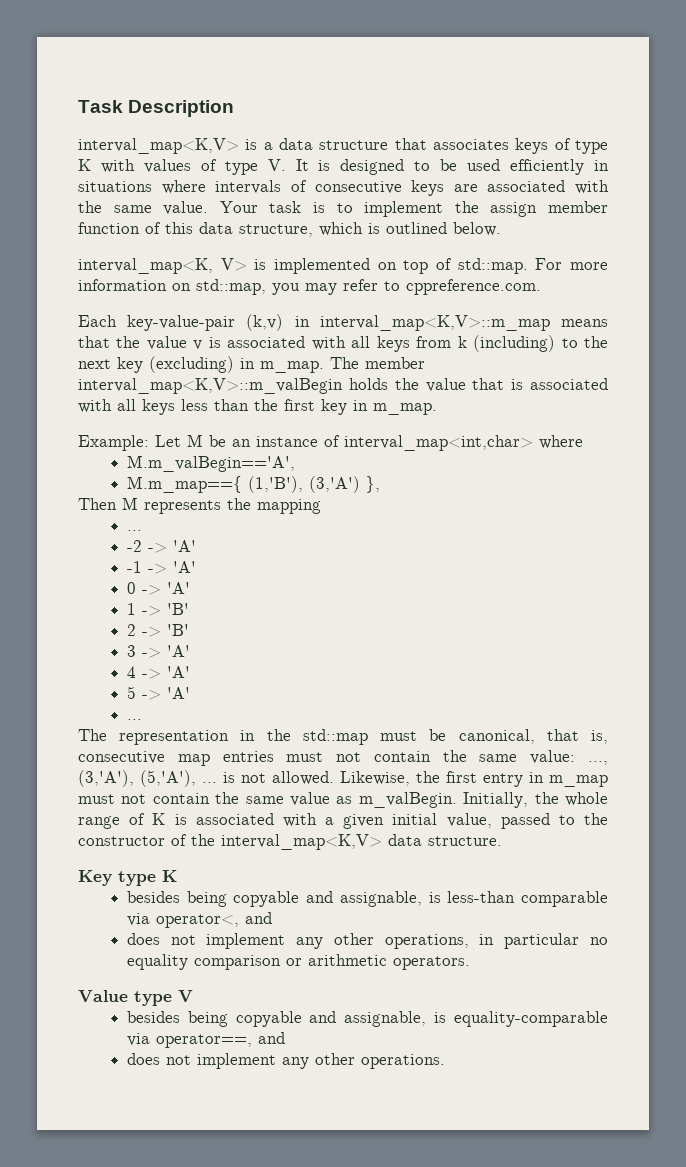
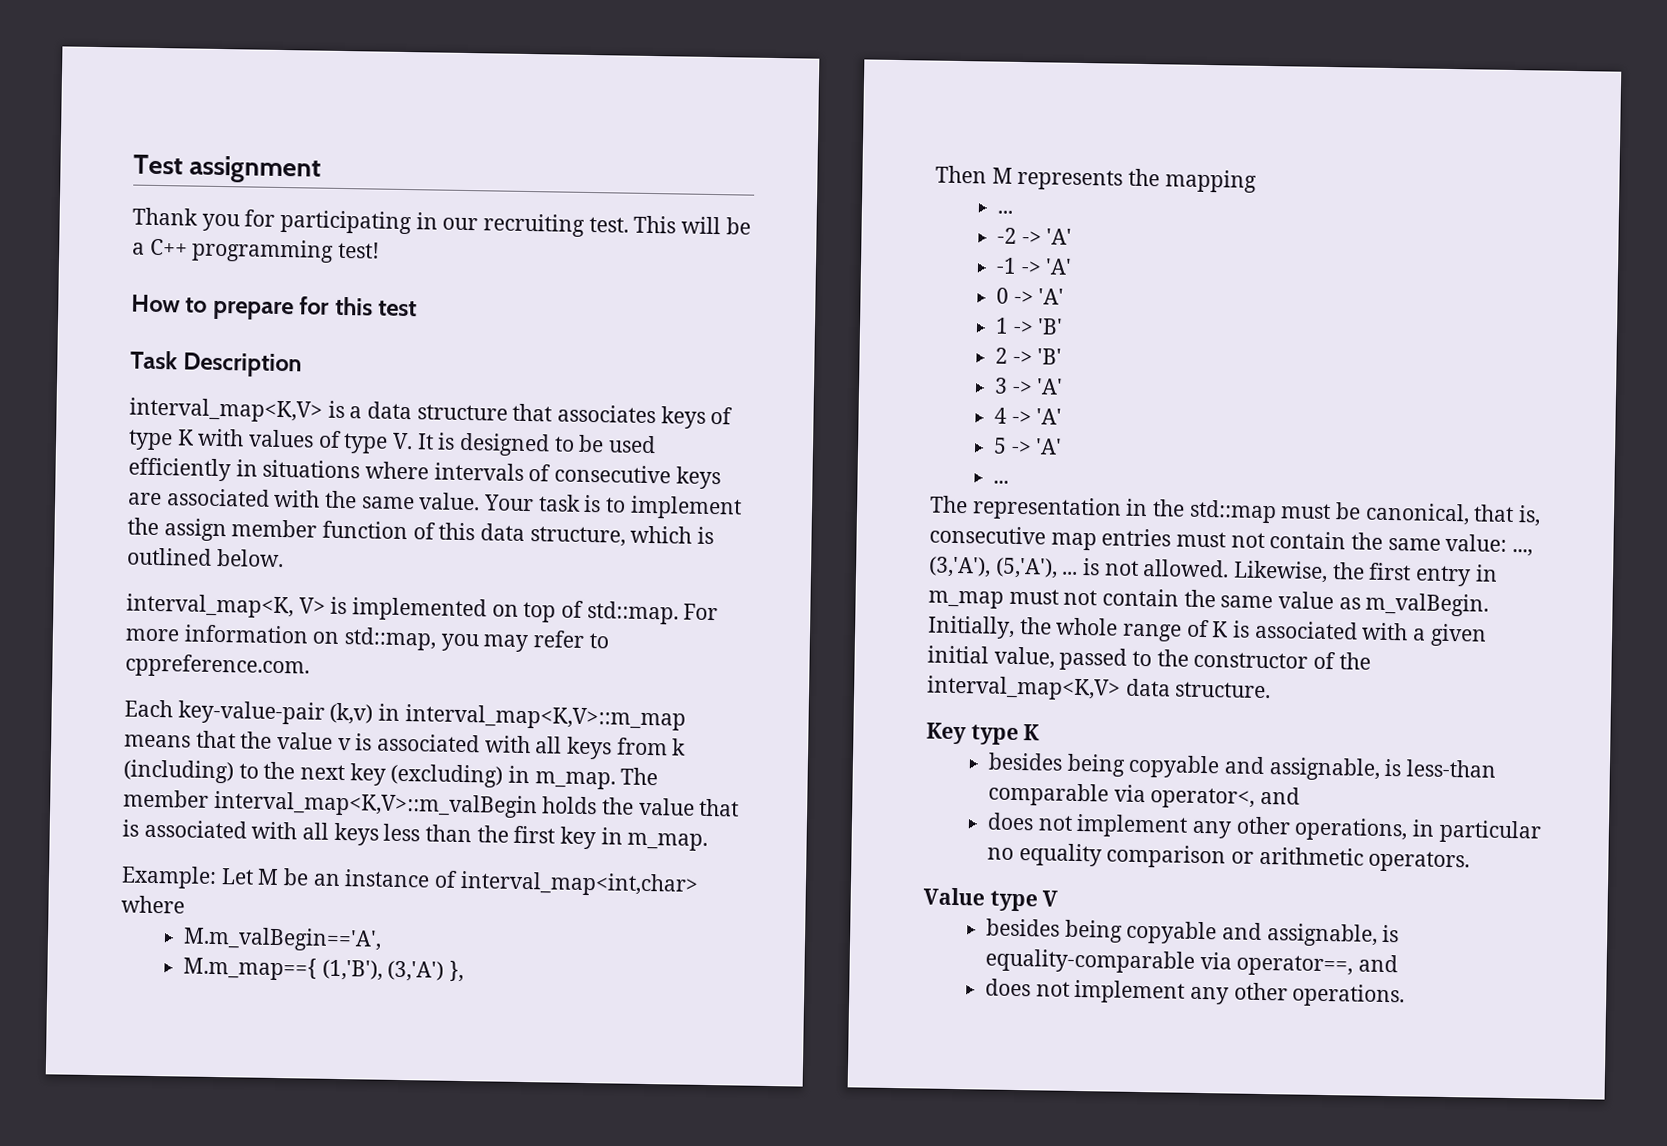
+ Test assignment
+ Thank you for participating in our recruiting test. This will be a C++ programming test!
+ How to prepare for this test

